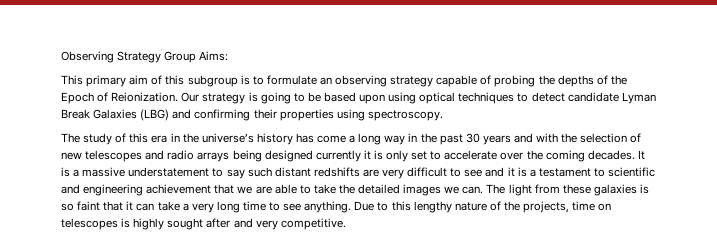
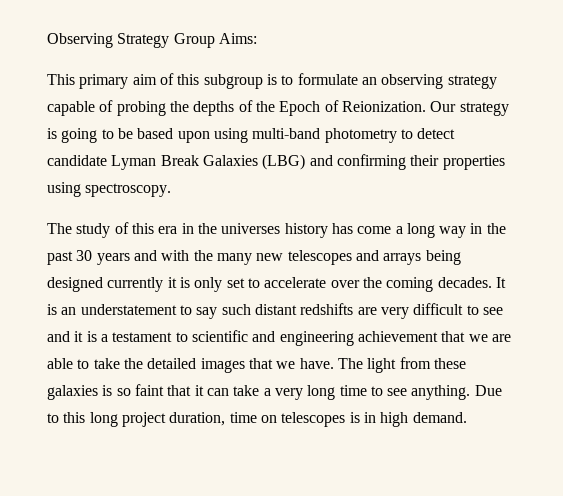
- Our strategy is going to be based upon using optical techniques to detect candidate Lyman Break Galaxies (LBG) and confirming their properties using spectroscopy.
+ Our strategy is going to be based upon using multi-band photometry to detect candidate Lyman Break Galaxies (LBG) and confirming their properties using spectroscopy.
- The study of this era in the universe’s history has come a long way in the past 30 years and with the selection of new telescopes and radio arrays being designed currently it is only set to accelerate over the coming decades.
+ The study of this era in the universes history has come a long way in the past 30 years and with the many new telescopes and arrays being designed currently it is only set to accelerate over the coming decades.
- It is a massive understatement to say such distant redshifts are very difficult to see and it is a testament to scientific and engineering achievement that we are able to take the detailed images we can.
+ It is an understatement to say such distant redshifts are very difficult to see and it is a testament to scientific and engineering achievement that we are able to take the detailed images that we have.
- Due to this lengthy nature of the projects, time on telescopes is highly sought after and very competitive.
+ Due to this long project duration, time on telescopes is in high demand.

